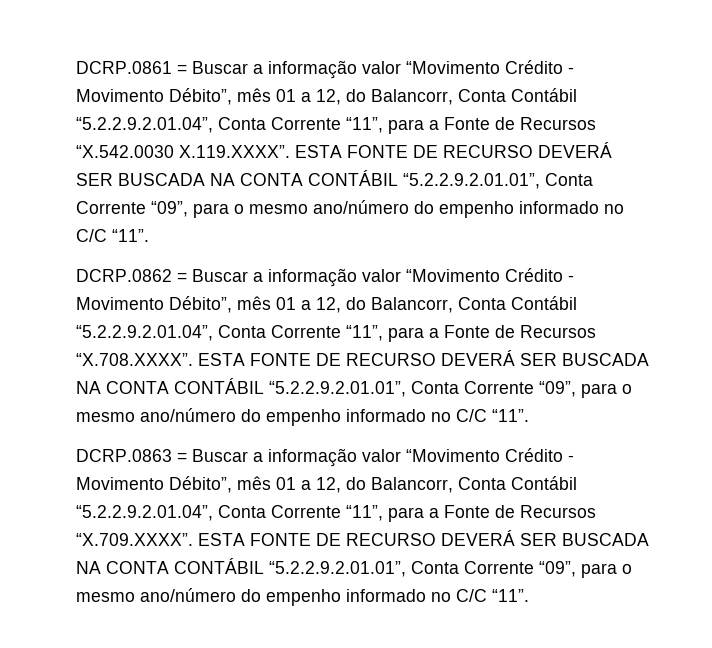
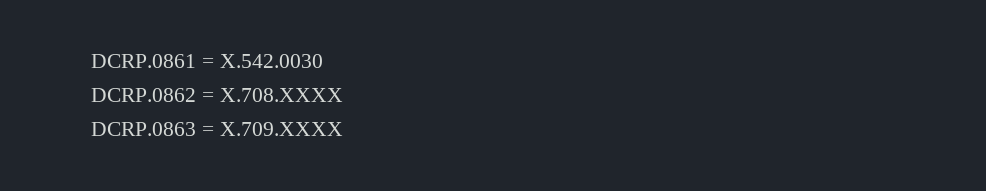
- DCRP.0861 = Buscar a informação valor “Movimento Crédito - Movimento Débito”, mês 01 a 12, do Balancorr, Conta Contábil “5.2.2.9.2.01.04”, Conta Corrente “11”, para a Fonte de Recursos “X.542.0030 X.119.XXXX”. ESTA FONTE DE RECURSO DEVERÁ SER BUSCADA NA CONTA CONTÁBIL “5.2.2.9.2.01.01”, Conta Corrente “09”, para o mesmo ano/número do empenho informado no C/C “11”.
- DCRP.0862 = Buscar a informação valor “Movimento Crédito - Movimento Débito”, mês 01 a 12, do Balancorr, Conta Contábil “5.2.2.9.2.01.04”, Conta Corrente “11”, para a Fonte de Recursos “X.708.XXXX”. ESTA FONTE DE RECURSO DEVERÁ SER BUSCADA NA CONTA CONTÁBIL “5.2.2.9.2.01.01”, Conta Corrente “09”, para o mesmo ano/número do empenho informado no C/C “11”.
- DCRP.0863 = Buscar a informação valor “Movimento Crédito - Movimento Débito”, mês 01 a 12, do Balancorr, Conta Contábil “5.2.2.9.2.01.04”, Conta Corrente “11”, para a Fonte de Recursos “X.709.XXXX”. ESTA FONTE DE RECURSO DEVERÁ SER BUSCADA NA CONTA CONTÁBIL “5.2.2.9.2.01.01”, Conta Corrente “09”, para o mesmo ano/número do empenho informado no C/C “11”.
+ DCRP.0861 = X.542.0030
+ DCRP.0862 = X.708.XXXX
+ DCRP.0863 = X.709.XXXX

